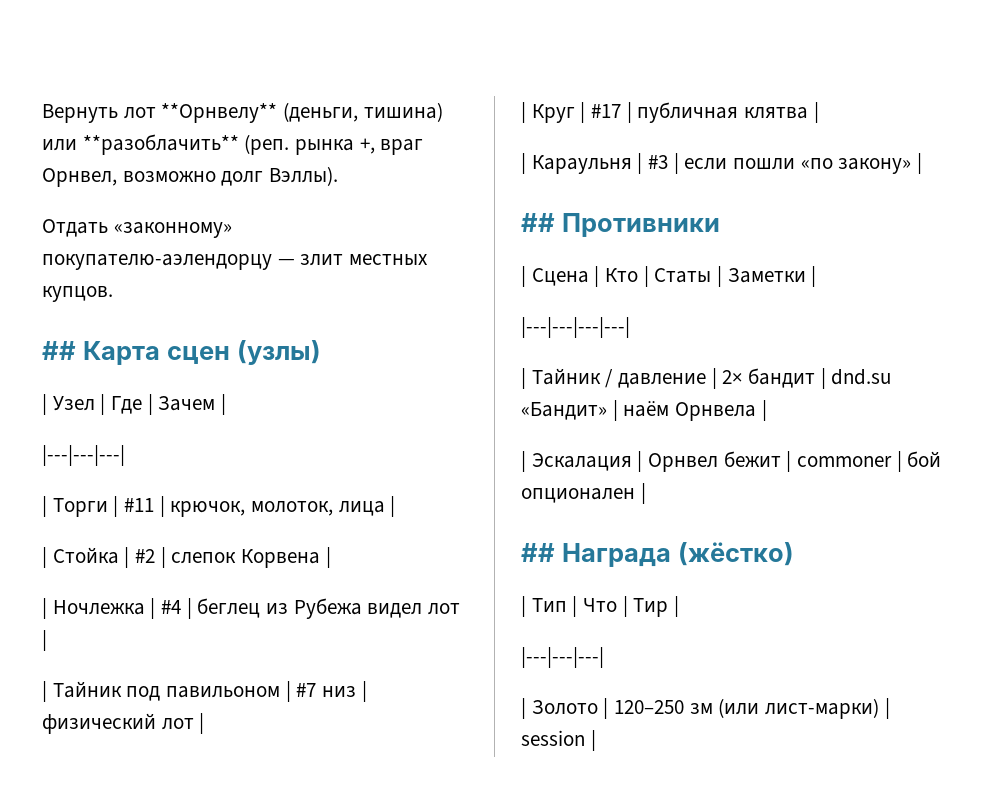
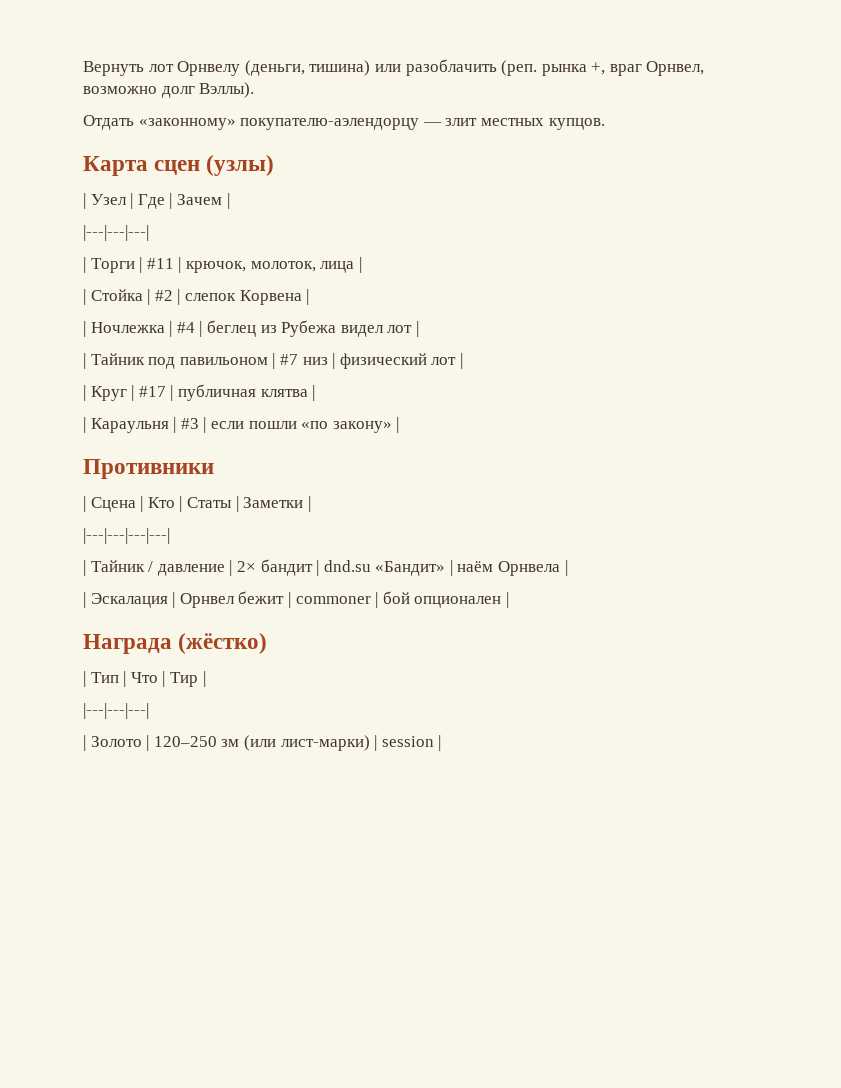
- Вернуть лот **Орнвелу** (деньги, тишина) или **разоблачить** (реп. рынка +, враг Орнвел, возможно долг Вэллы).
+ Вернуть лот Орнвелу (деньги, тишина) или разоблачить (реп. рынка +, враг Орнвел, возможно долг Вэллы).
- ## Карта сцен (узлы)
+ Карта сцен (узлы)
- ## Противники
+ Противники
- ## Награда (жёстко)
+ Награда (жёстко)

